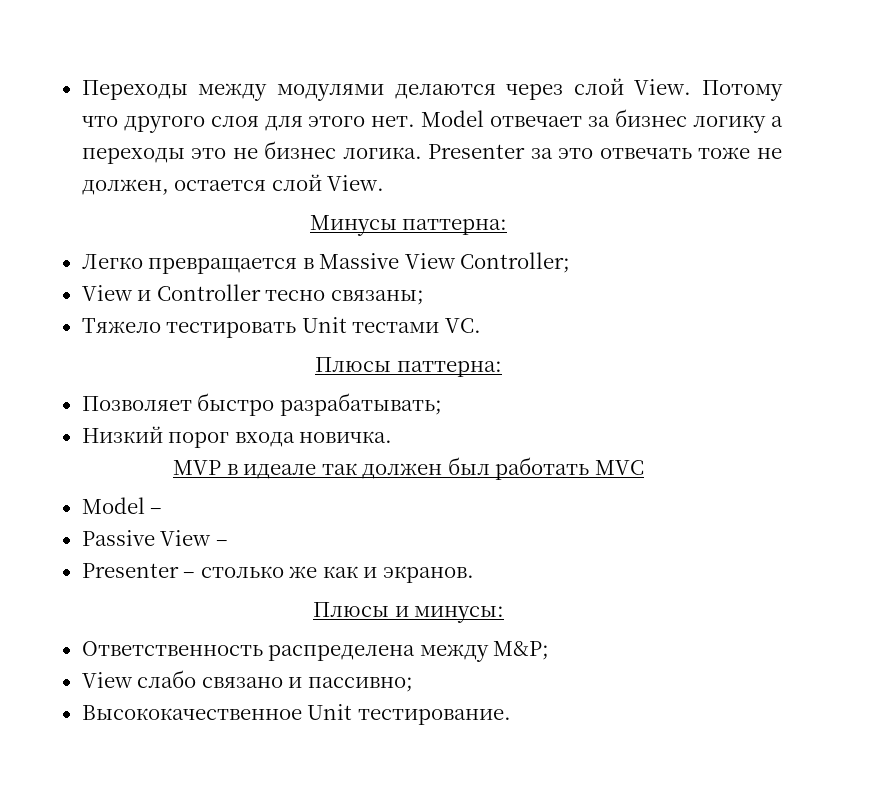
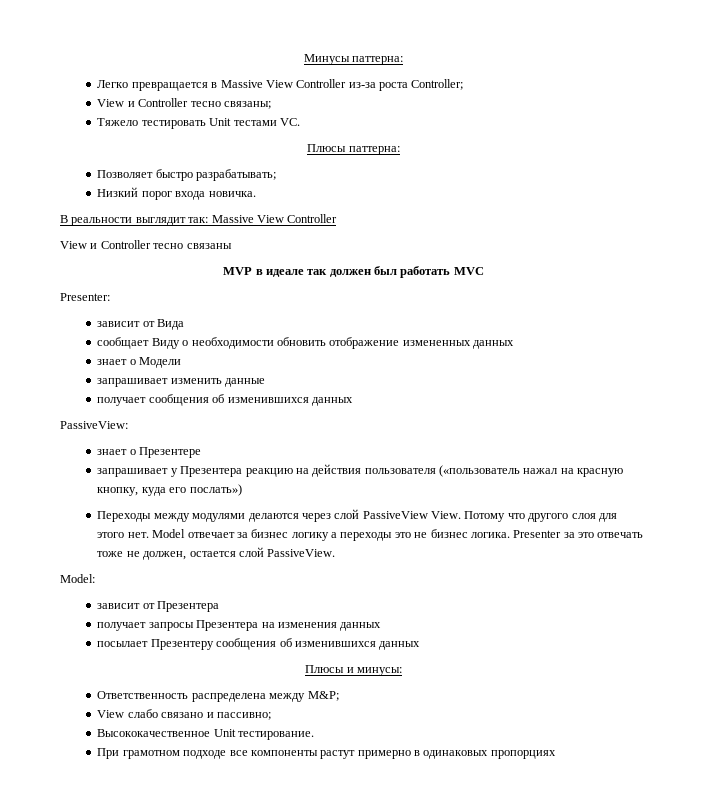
+ Минусы паттерна:
+ Легко превращается в Massive View Controller из-за роста Controller;
+ View и Controller тесно связаны;
+ Тяжело тестировать Unit тестами VC.
+ Плюсы паттерна:
+ Позволяет быстро разрабатывать;
+ Низкий порог входа новичка.
+ В реальности выглядит так: Massive View Controller
+ View и Controller тесно связаны
+ MVP в идеале так должен был работать MVC
+ Presenter:
+ зависит от Вида
+ сообщает Виду о необходимости обновить отображение измененных данных
+ знает о Модели
+ запрашивает изменить данные
+ получает сообщения об изменившихся данных
+ PassiveView:
+ знает о Презентере
+ запрашивает у Презентера реакцию на действия пользователя («пользователь нажал на красную кнопку, куда его послать»)
- Переходы между модулями делаются через слой View.
+ Переходы между модулями делаются через слой PassiveView View.
- Presenter за это отвечать тоже не должен, остается слой View.
- Минусы паттерна:
- Легко превращается в Massive View Controller;
- View и Controller тесно связаны;
- Тяжело тестировать Unit тестами VC.
- Плюсы паттерна:
- Позволяет быстро разрабатывать;
- Низкий порог входа новичка.
- MVP в идеале так должен был работать MVC
- Model –
- Passive View –
- Presenter – столько же как и экранов.
+ Presenter за это отвечать тоже не должен, остается слой PassiveView.
+ Model:
+ зависит от Презентера
+ получает запросы Презентера на изменения данных
+ посылает Презентеру сообщения об изменившихся данных
+ При грамотном подходе все компоненты растут примерно в одинаковых пропорциях

